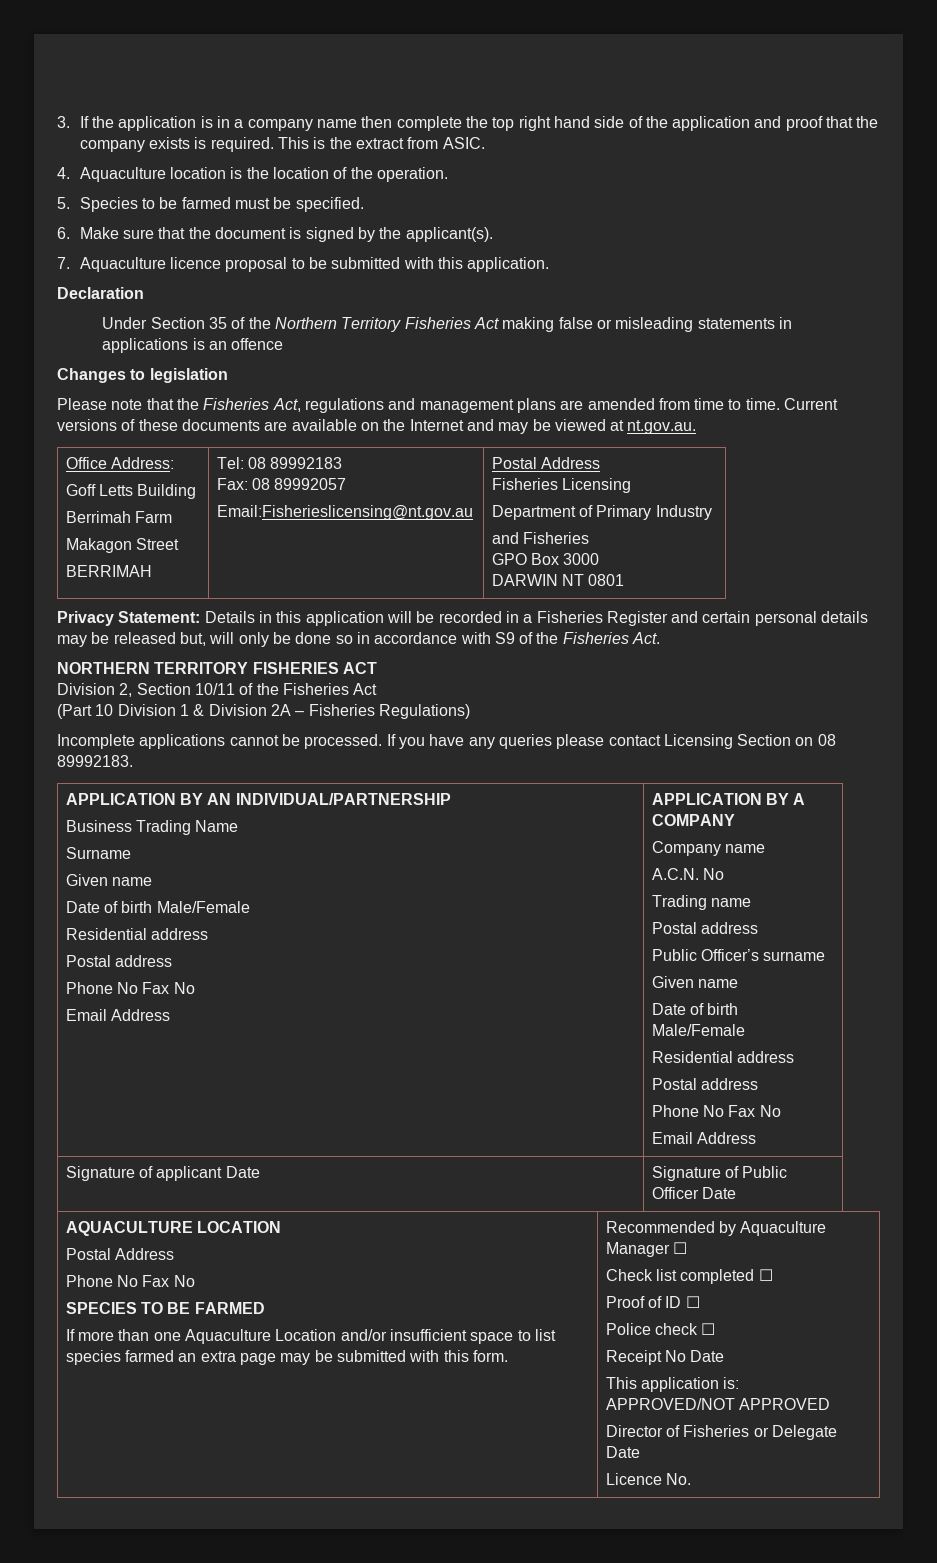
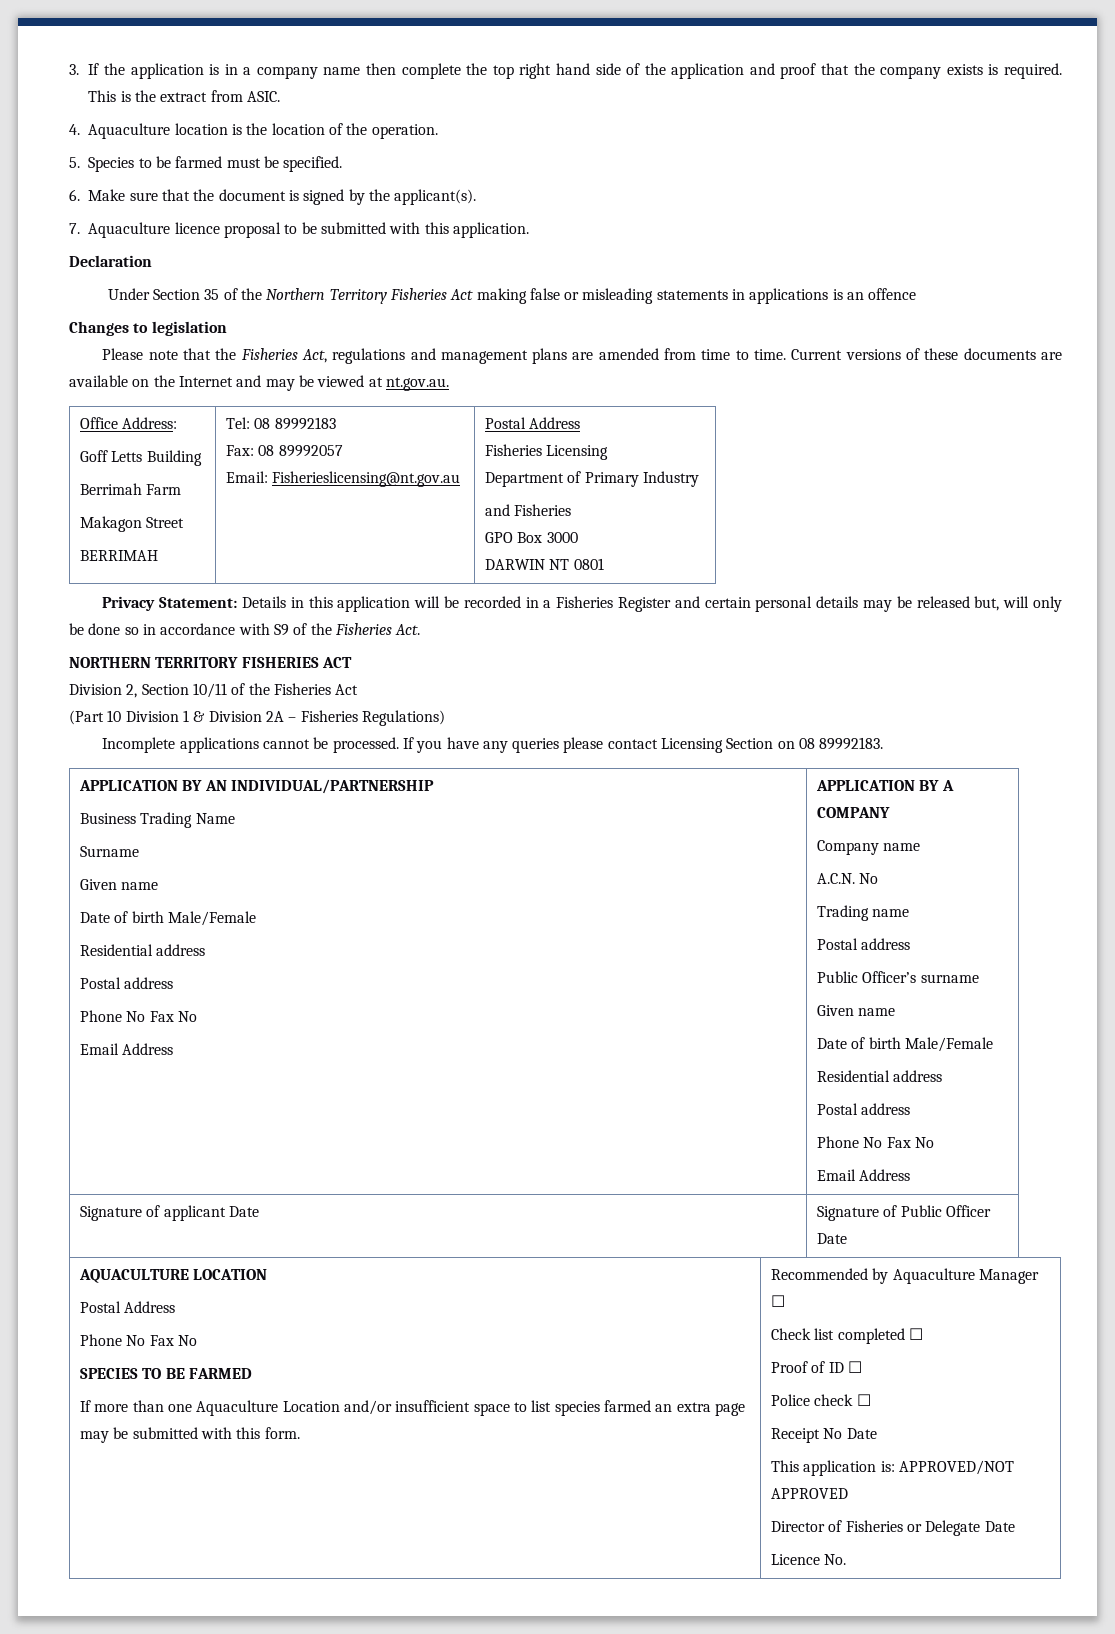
  Office Address:
  Goff Letts Building
  Berrimah Farm
  Makagon Street
  BERRIMAH | Tel: 08 89992183
  Fax: 08 89992057
- Email:Fisherieslicensing@nt.gov.au | Postal Address
+ Email: Fisherieslicensing@nt.gov.au | Postal Address

